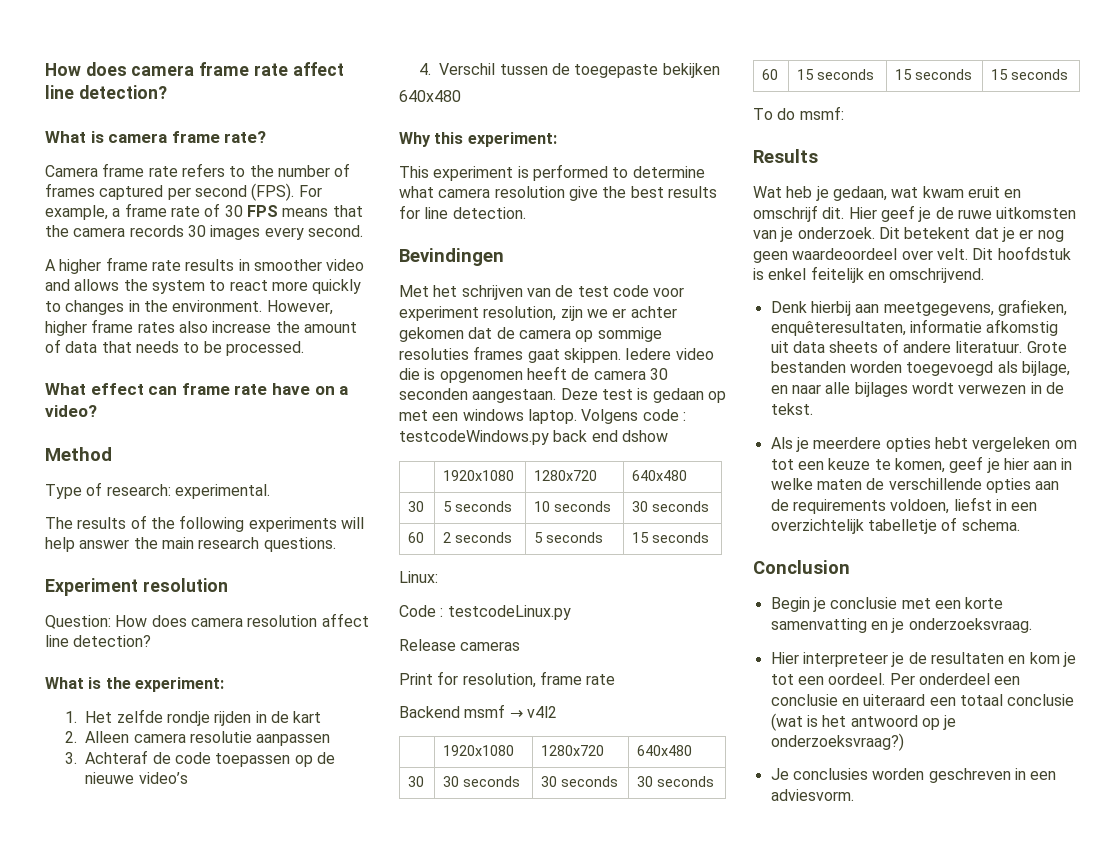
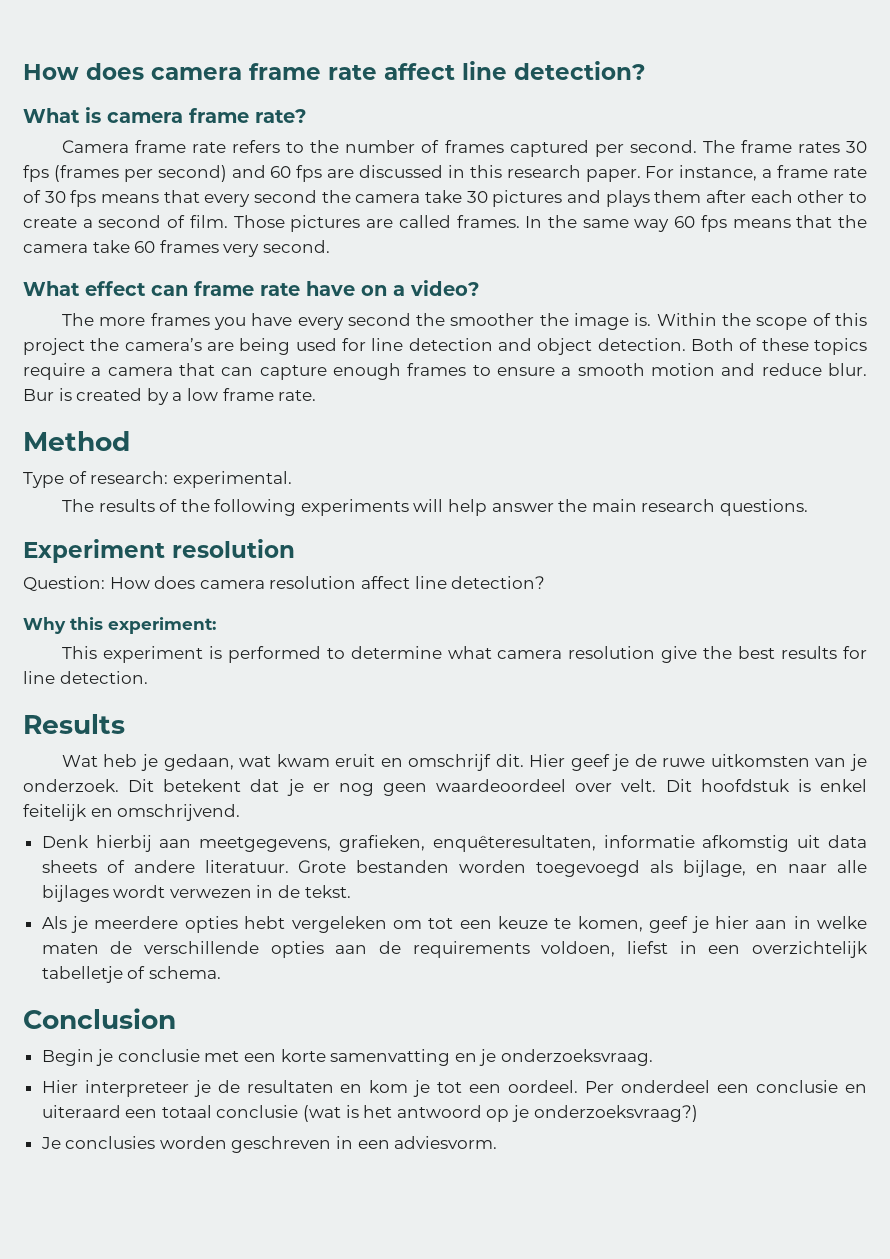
- Camera frame rate refers to the number of frames captured per second (FPS). For example, a frame rate of 30 FPS means that the camera records 30 images every second.
- A higher frame rate results in smoother video and allows the system to react more quickly to changes in the environment. However, higher frame rates also increase the amount of data that needs to be processed.
+ Camera frame rate refers to the number of frames captured per second. The frame rates 30 fps (frames per second) and 60 fps are discussed in this research paper. For instance, a frame rate of 30 fps means that every second the camera take 30 pictures and plays them after each other to create a second of film. Those pictures are called frames. In the same way 60 fps means that the camera take 60 frames very second.
+ The more frames you have every second the smoother the image is. Within the scope of this project the camera’s are being used for line detection and object detection. Both of these topics require a camera that can capture enough frames to ensure a smooth motion and reduce blur. Bur is created by a low frame rate.
- What is the experiment:
- 1. Het zelfde rondje rijden in de kart
- 2. Alleen camera resolutie aanpassen
- 3. Achteraf de code toepassen op de nieuwe video’s
- 4. Verschil tussen de toegepaste bekijken
- 640x480
- Bevindingen
- Met het schrijven van de test code voor experiment resolution, zijn we er achter gekomen dat de camera op sommige resoluties frames gaat skippen. Iedere video die is opgenomen heeft de camera 30 seconden aangestaan. Deze test is gedaan op met een windows laptop. Volgens code : testcodeWindows.py back end dshow
- | 1920x1080 | 1280x720 | 640x480
- 30 | 5 seconds | 10 seconds | 30 seconds
- 60 | 2 seconds | 5 seconds | 15 seconds
- Linux:
- Code : testcodeLinux.py
- Release cameras
- Print for resolution, frame rate
- Backend msmf → v4l2
- | 1920x1080 | 1280x720 | 640x480
- 30 | 30 seconds | 30 seconds | 30 seconds
- 60 | 15 seconds | 15 seconds | 15 seconds
- To do msmf:

